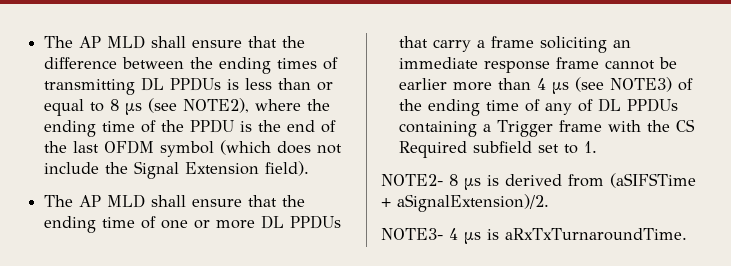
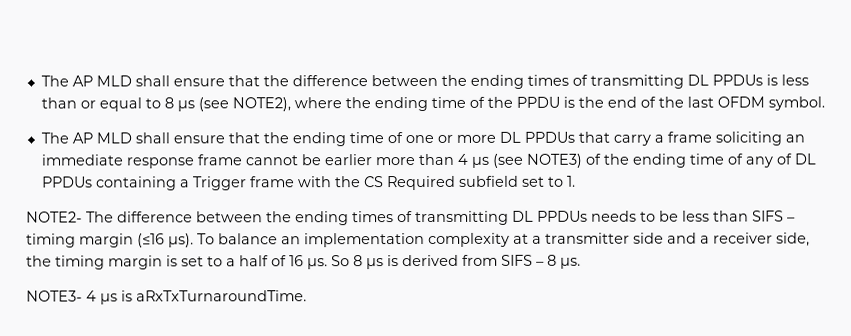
- The AP MLD shall ensure that the difference between the ending times of transmitting DL PPDUs is less than or equal to 8 μs (see NOTE2), where the ending time of the PPDU is the end of the last OFDM symbol (which does not include the Signal Extension field).
+ The AP MLD shall ensure that the difference between the ending times of transmitting DL PPDUs is less than or equal to 8 μs (see NOTE2), where the ending time of the PPDU is the end of the last OFDM symbol.
- NOTE2- 8 μs is derived from (aSIFSTime + aSignalExtension)/2.
+ NOTE2- The difference between the ending times of transmitting DL PPDUs needs to be less than SIFS – timing margin (≤16 μs). To balance an implementation complexity at a transmitter side and a receiver side, the timing margin is set to a half of 16 μs. So 8 μs is derived from SIFS – 8 μs.

